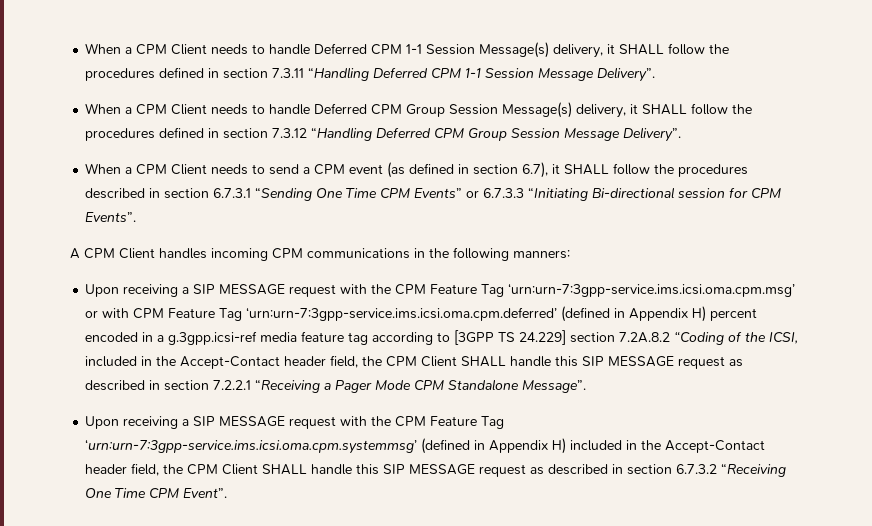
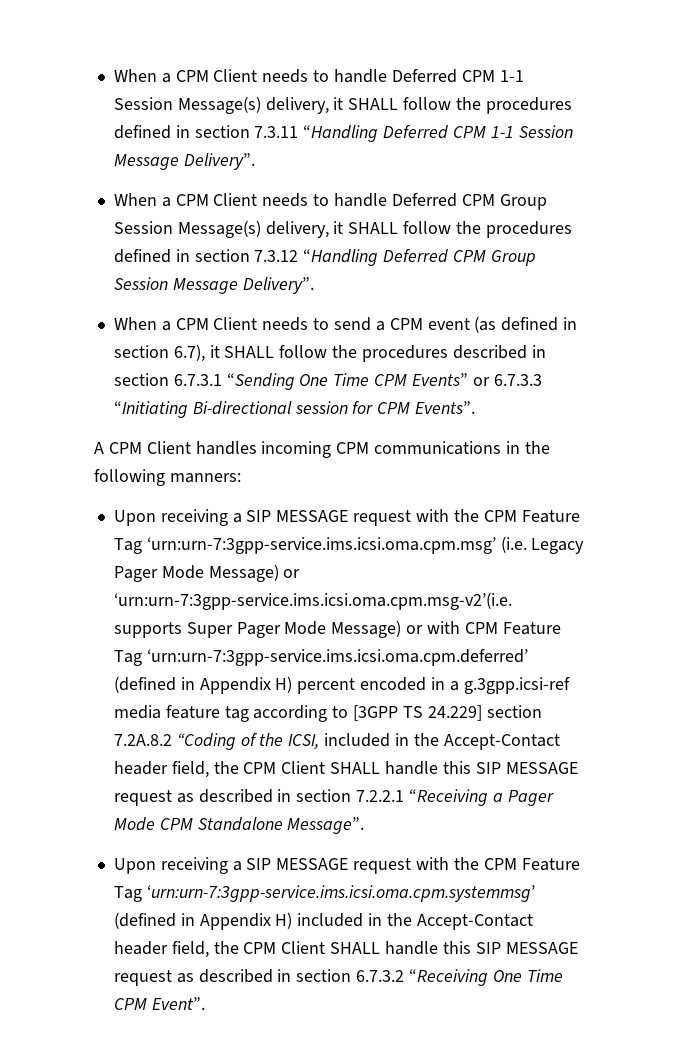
- Upon receiving a SIP MESSAGE request with the CPM Feature Tag ‘urn:urn-7:3gpp-service.ims.icsi.oma.cpm.msg’ or with CPM Feature Tag ‘urn:urn-7:3gpp-service.ims.icsi.oma.cpm.deferred’ (defined in Appendix H) percent encoded in a g.3gpp.icsi-ref media feature tag according to [3GPP TS 24.229] section 7.2A.8.2 “Coding of the ICSI, included in the Accept-Contact header field, the CPM Client SHALL handle this SIP MESSAGE request as described in section 7.2.2.1 “Receiving a Pager Mode CPM Standalone Message”.
+ Upon receiving a SIP MESSAGE request with the CPM Feature Tag ‘urn:urn-7:3gpp-service.ims.icsi.oma.cpm.msg’ (i.e. Legacy Pager Mode Message) or ‘urn:urn-7:3gpp-service.ims.icsi.oma.cpm.msg-v2’(i.e. supports Super Pager Mode Message) or with CPM Feature Tag ‘urn:urn-7:3gpp-service.ims.icsi.oma.cpm.deferred’ (defined in Appendix H) percent encoded in a g.3gpp.icsi-ref media feature tag according to [3GPP TS 24.229] section 7.2A.8.2 “Coding of the ICSI, included in the Accept-Contact header field, the CPM Client SHALL handle this SIP MESSAGE request as described in section 7.2.2.1 “Receiving a Pager Mode CPM Standalone Message”.

